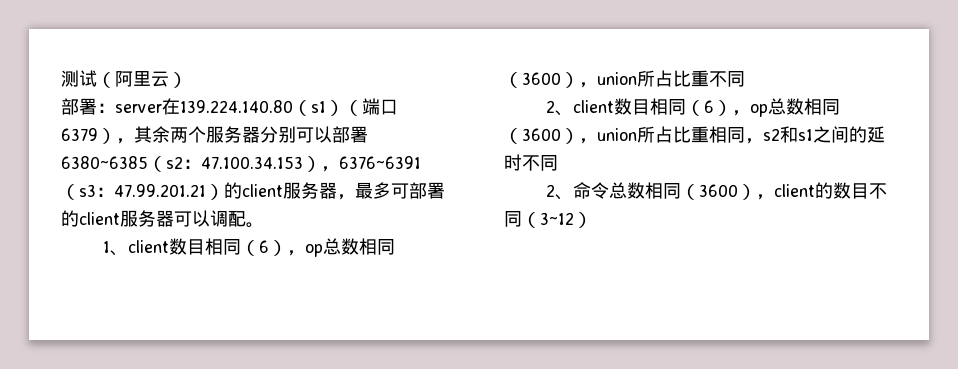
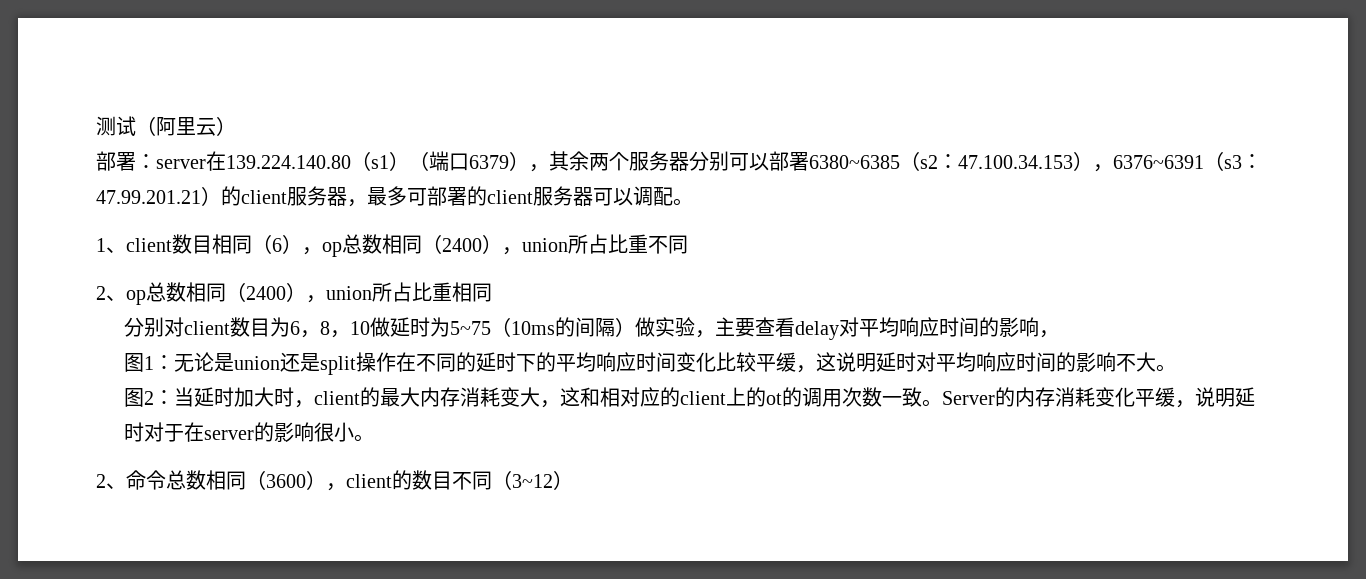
- 1、client数目相同（6），op总数相同（3600），union所占比重不同
+ 1、client数目相同（6），op总数相同（2400），union所占比重不同
- 2、client数目相同（6），op总数相同（3600），union所占比重相同，s2和s1之间的延时不同
+ 2、op总数相同（2400），union所占比重相同
+ 分别对client数目为6，8，10做延时为5~75（10ms的间隔）做实验，主要查看delay对平均响应时间的影响，
+ 图1：无论是union还是split操作在不同的延时下的平均响应时间变化比较平缓，这说明延时对平均响应时间的影响不大。
+ 图2：当延时加大时，client的最大内存消耗变大，这和相对应的client上的ot的调用次数一致。Server的内存消耗变化平缓，说明延时对于在server的影响很小。

